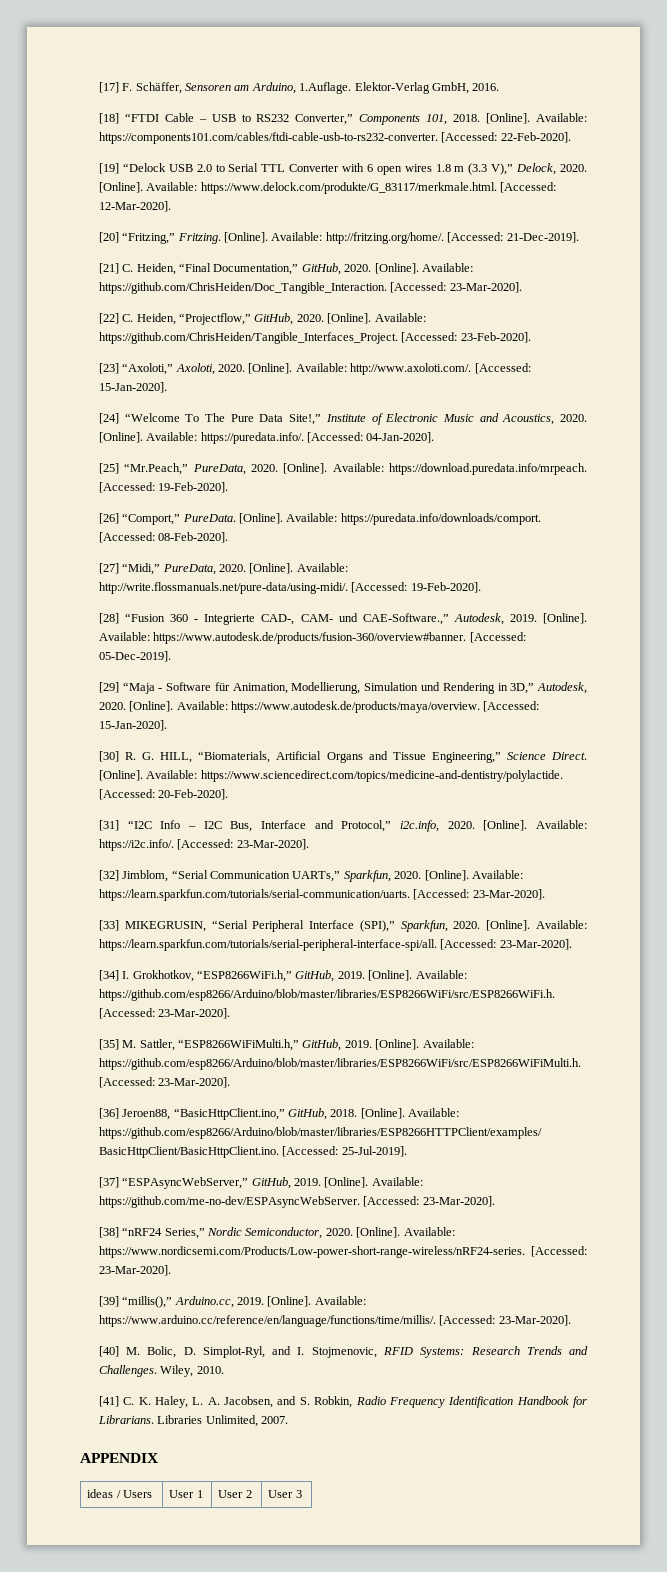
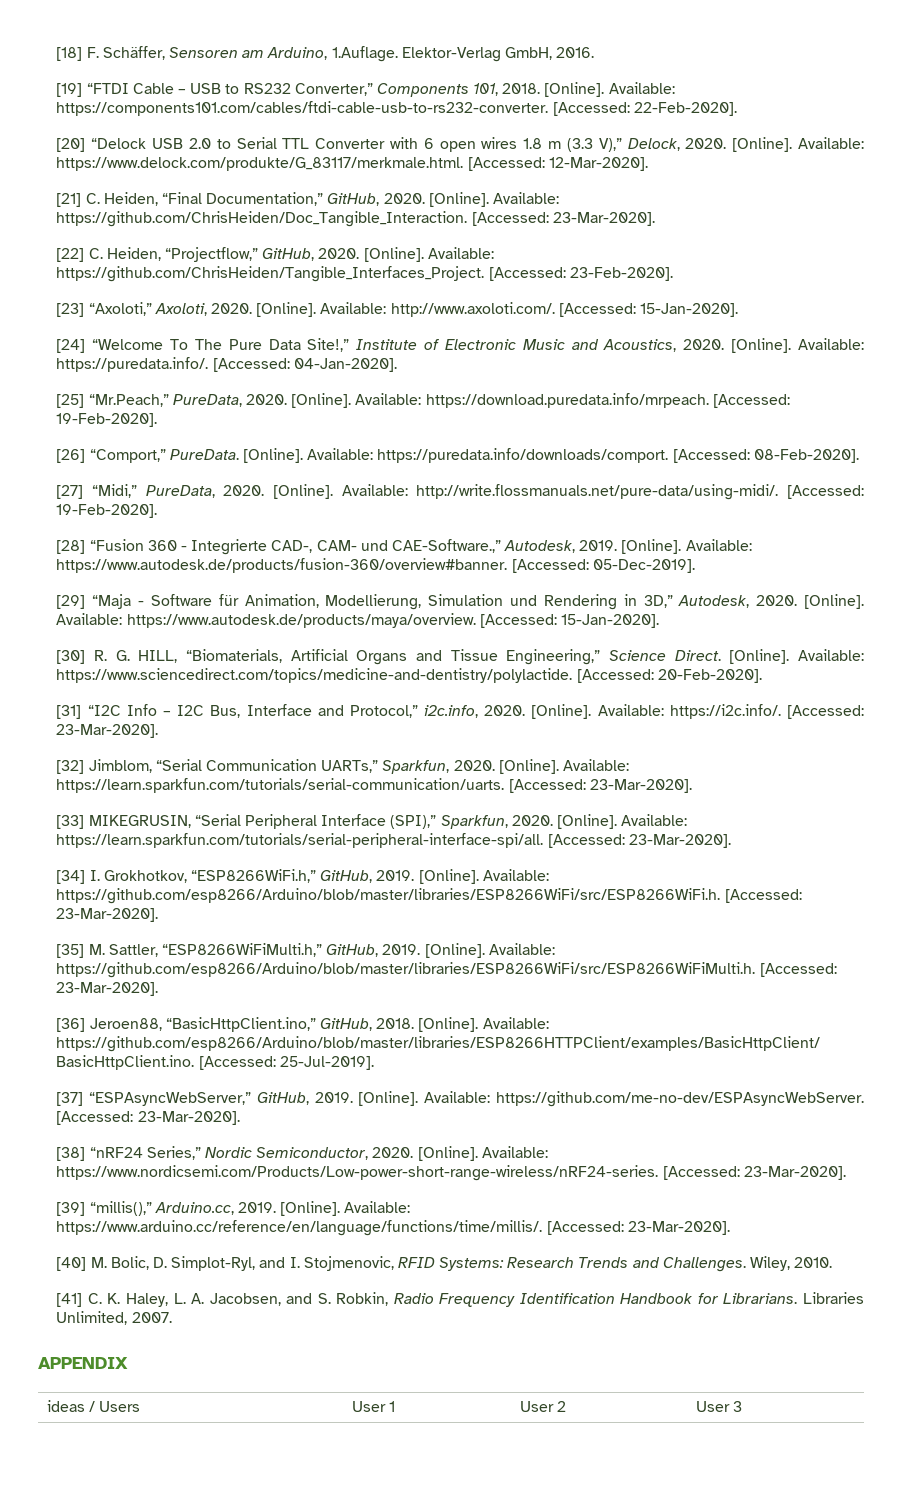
- [17] F. Schäffer, Sensoren am Arduino, 1.Auflage. Elektor-Verlag GmbH, 2016.
+ [18] F. Schäffer, Sensoren am Arduino, 1.Auflage. Elektor-Verlag GmbH, 2016.
- [18] “FTDI Cable – USB to RS232 Converter,” Components 101, 2018.
+ [19] “FTDI Cable – USB to RS232 Converter,” Components 101, 2018.
- [19] “Delock USB 2.0 to Serial TTL Converter with 6 open wires 1.8 m (3.3 V),” Delock, 2020.
+ [20] “Delock USB 2.0 to Serial TTL Converter with 6 open wires 1.8 m (3.3 V),” Delock, 2020.
- [20] “Fritzing,” Fritzing. [Online]. Available: http://fritzing.org/home/. [Accessed: 21-Dec-2019].

